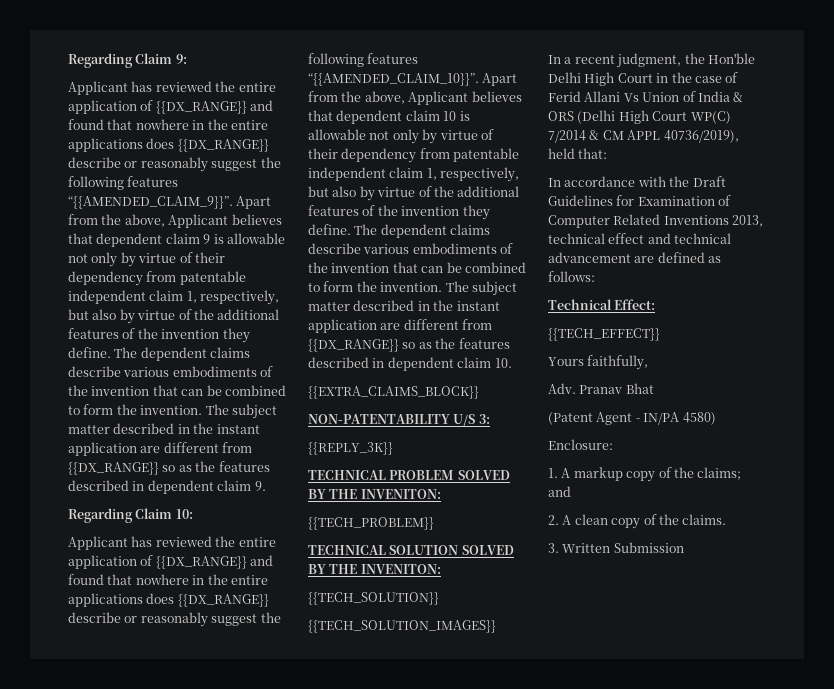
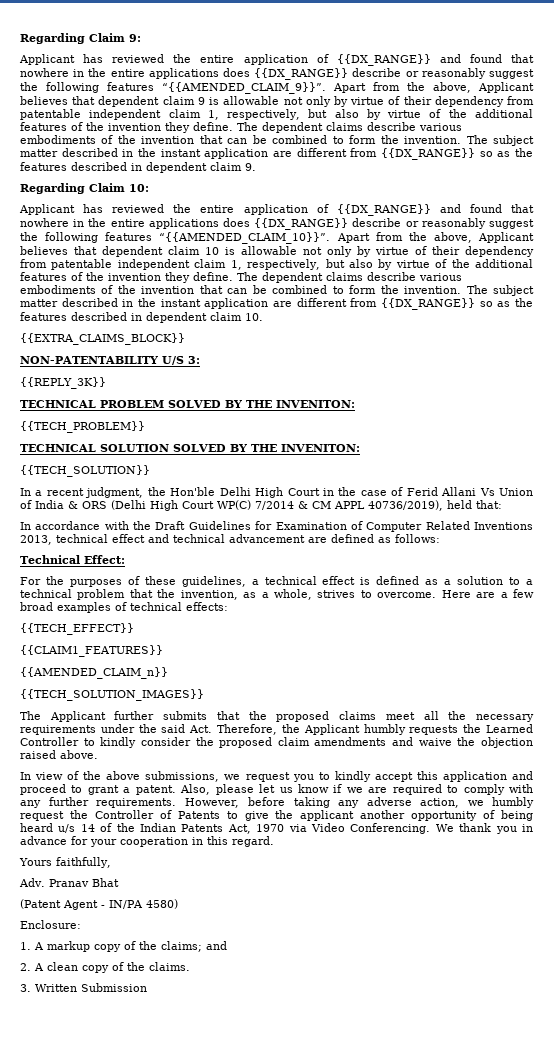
- {{TECH_SOLUTION_IMAGES}}
+ For the purposes of these guidelines, a technical effect is defined as a solution to a technical problem that the invention, as a whole, strives to overcome. Here are a few broad examples of technical effects:
  {{TECH_EFFECT}}
+ {{CLAIM1_FEATURES}}
+ {{AMENDED_CLAIM_n}}
+ {{TECH_SOLUTION_IMAGES}}
+ The Applicant further submits that the proposed claims meet all the necessary requirements under the said Act. Therefore, the Applicant humbly requests the Learned Controller to kindly consider the proposed claim amendments and waive the objection raised above.
+ In view of the above submissions, we request you to kindly accept this application and proceed to grant a patent. Also, please let us know if we are required to comply with any further requirements. However, before taking any adverse action, we humbly request the Controller of Patents to give the applicant another opportunity of being heard u/s 14 of the Indian Patents Act, 1970 via Video Conferencing. We thank you in advance for your cooperation in this regard.

